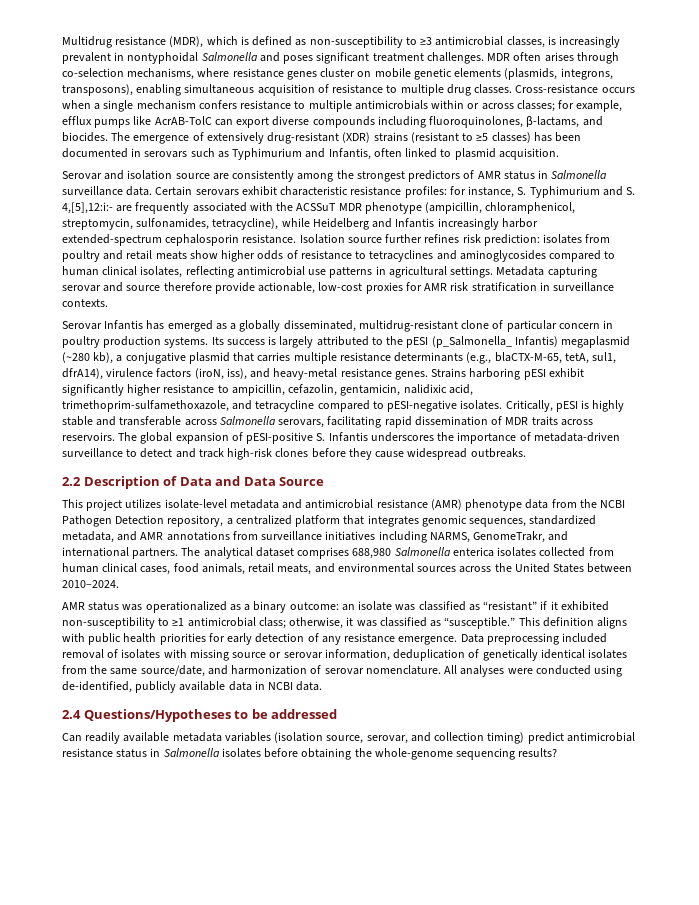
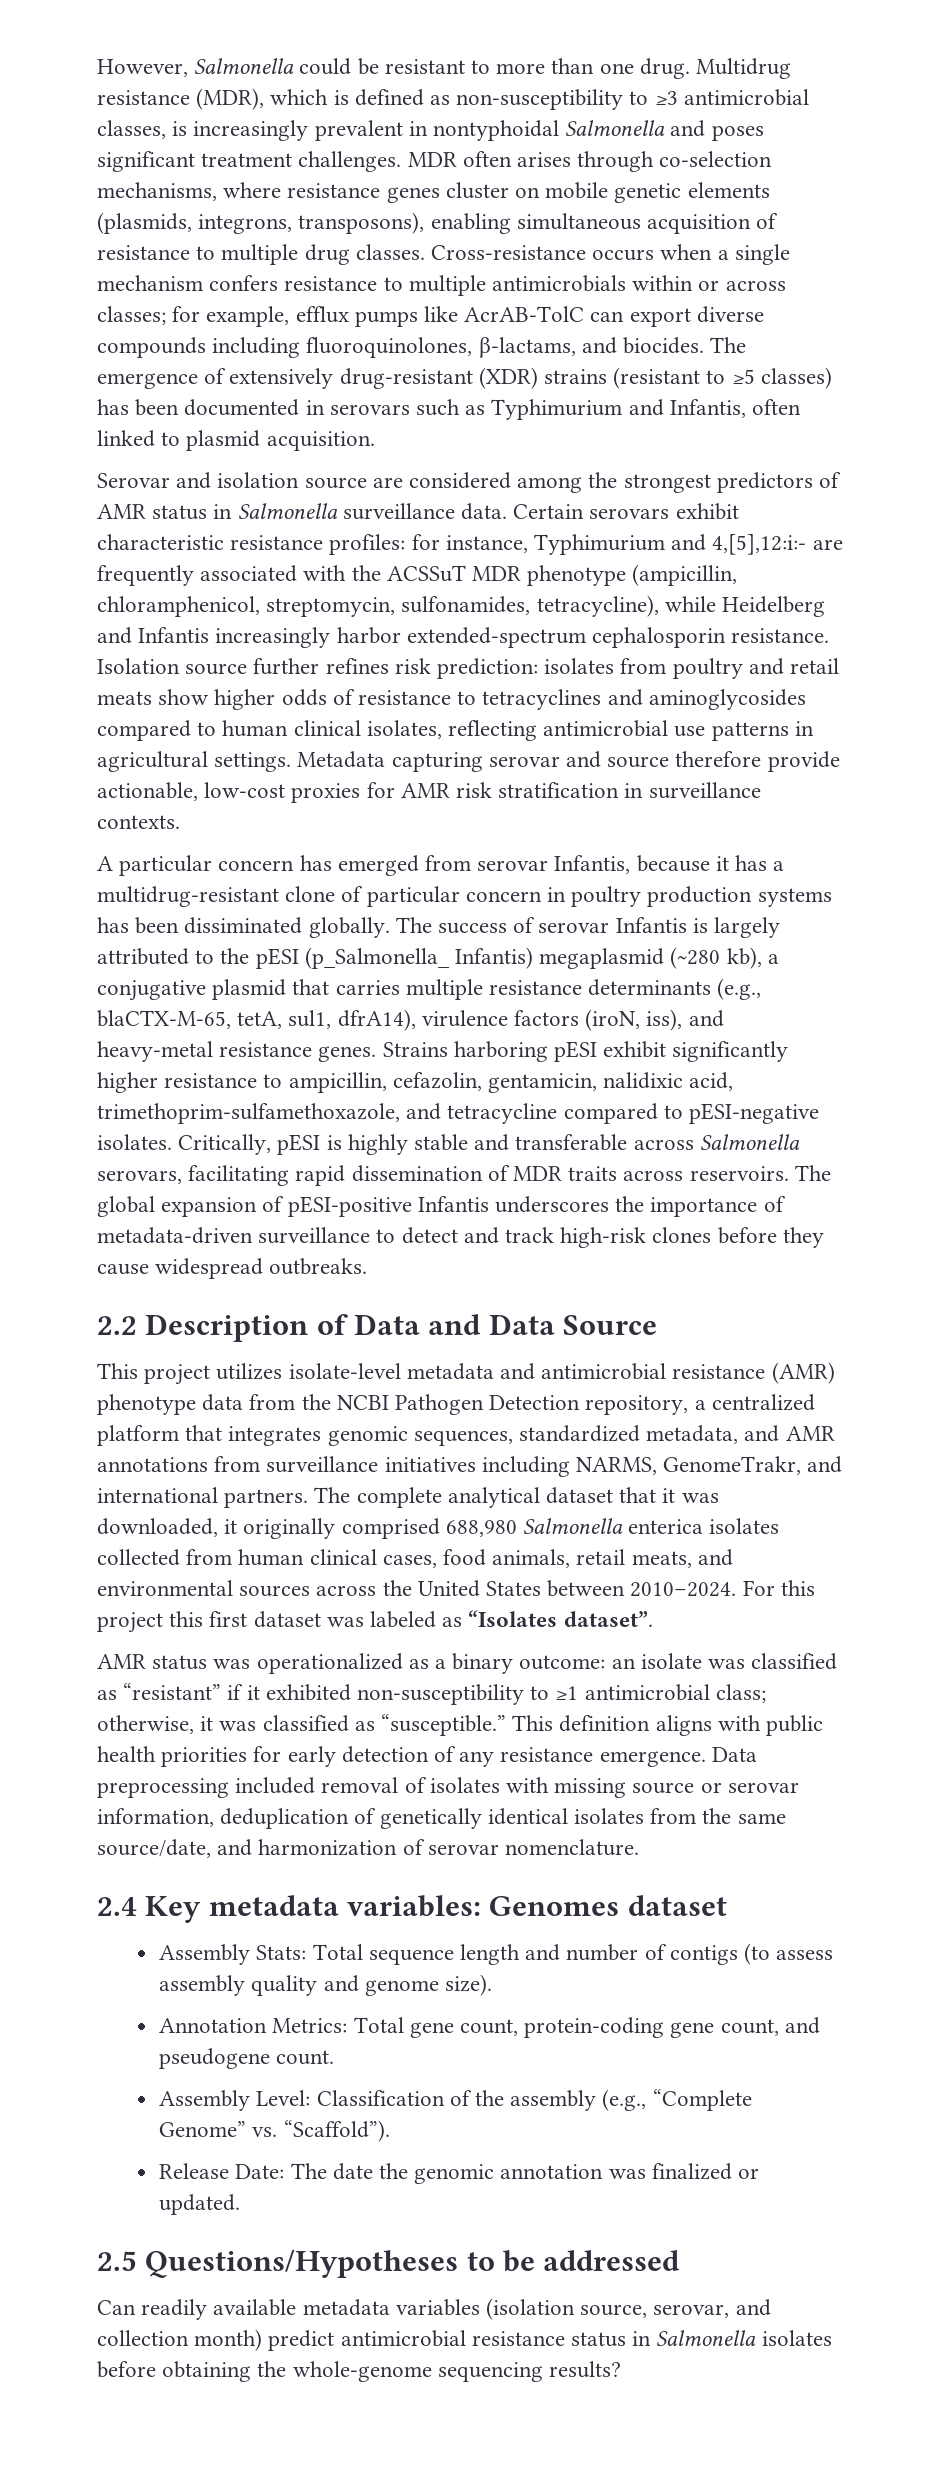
+ However, Salmonella could be resistant to more than one drug.
- Serovar and isolation source are consistently among the strongest predictors of AMR status in Salmonella surveillance data.
+ Serovar and isolation source are considered among the strongest predictors of AMR status in Salmonella surveillance data.
- Certain serovars exhibit characteristic resistance profiles: for instance, S. Typhimurium and S. 4,[5],12:i:- are frequently associated with the ACSSuT MDR phenotype (ampicillin, chloramphenicol, streptomycin, sulfonamides, tetracycline), while Heidelberg and Infantis increasingly harbor extended-spectrum cephalosporin resistance.
+ Certain serovars exhibit characteristic resistance profiles: for instance, Typhimurium and 4,[5],12:i:- are frequently associated with the ACSSuT MDR phenotype (ampicillin, chloramphenicol, streptomycin, sulfonamides, tetracycline), while Heidelberg and Infantis increasingly harbor extended-spectrum cephalosporin resistance.
- Serovar Infantis has emerged as a globally disseminated, multidrug-resistant clone of particular concern in poultry production systems. Its success is largely attributed to the pESI (p_Salmonella_ Infantis) megaplasmid (~280 kb), a conjugative plasmid that carries multiple resistance determinants (e.g., blaCTX-M-65, tetA, sul1, dfrA14), virulence factors (iroN, iss), and heavy-metal resistance genes.
+ A particular concern has emerged from serovar Infantis, because it has a multidrug-resistant clone of particular concern in poultry production systems has been dissiminated globally. The success of serovar Infantis is largely attributed to the pESI (p_Salmonella_ Infantis) megaplasmid (~280 kb), a conjugative plasmid that carries multiple resistance determinants (e.g., blaCTX-M-65, tetA, sul1, dfrA14), virulence factors (iroN, iss), and heavy-metal resistance genes.
- The global expansion of pESI-positive S. Infantis underscores the importance of metadata-driven surveillance to detect and track high-risk clones before they cause widespread outbreaks.
+ The global expansion of pESI-positive Infantis underscores the importance of metadata-driven surveillance to detect and track high-risk clones before they cause widespread outbreaks.
- The analytical dataset comprises 688,980 Salmonella enterica isolates collected from human clinical cases, food animals, retail meats, and environmental sources across the United States between 2010–2024.
+ The complete analytical dataset that it was downloaded, it originally comprised 688,980 Salmonella enterica isolates collected from human clinical cases, food animals, retail meats, and environmental sources across the United States between 2010–2024. For this project this first dataset was labeled as “Isolates dataset”.
- Data preprocessing included removal of isolates with missing source or serovar information, deduplication of genetically identical isolates from the same source/date, and harmonization of serovar nomenclature. All analyses were conducted using de-identified, publicly available data in NCBI data.
- 2.4 Questions/Hypotheses to be addressed
+ Data preprocessing included removal of isolates with missing source or serovar information, deduplication of genetically identical isolates from the same source/date, and harmonization of serovar nomenclature.
+ 2.4 Key metadata variables: Genomes dataset
+ Assembly Stats: Total sequence length and number of contigs (to assess assembly quality and genome size).
+ Annotation Metrics: Total gene count, protein-coding gene count, and pseudogene count.
+ Assembly Level: Classification of the assembly (e.g., “Complete Genome” vs. “Scaffold”).
+ Release Date: The date the genomic annotation was finalized or updated.
+ 2.5 Questions/Hypotheses to be addressed
- Can readily available metadata variables (isolation source, serovar, and collection timing) predict antimicrobial resistance status in Salmonella isolates before obtaining the whole-genome sequencing results?
+ Can readily available metadata variables (isolation source, serovar, and collection month) predict antimicrobial resistance status in Salmonella isolates before obtaining the whole-genome sequencing results?

